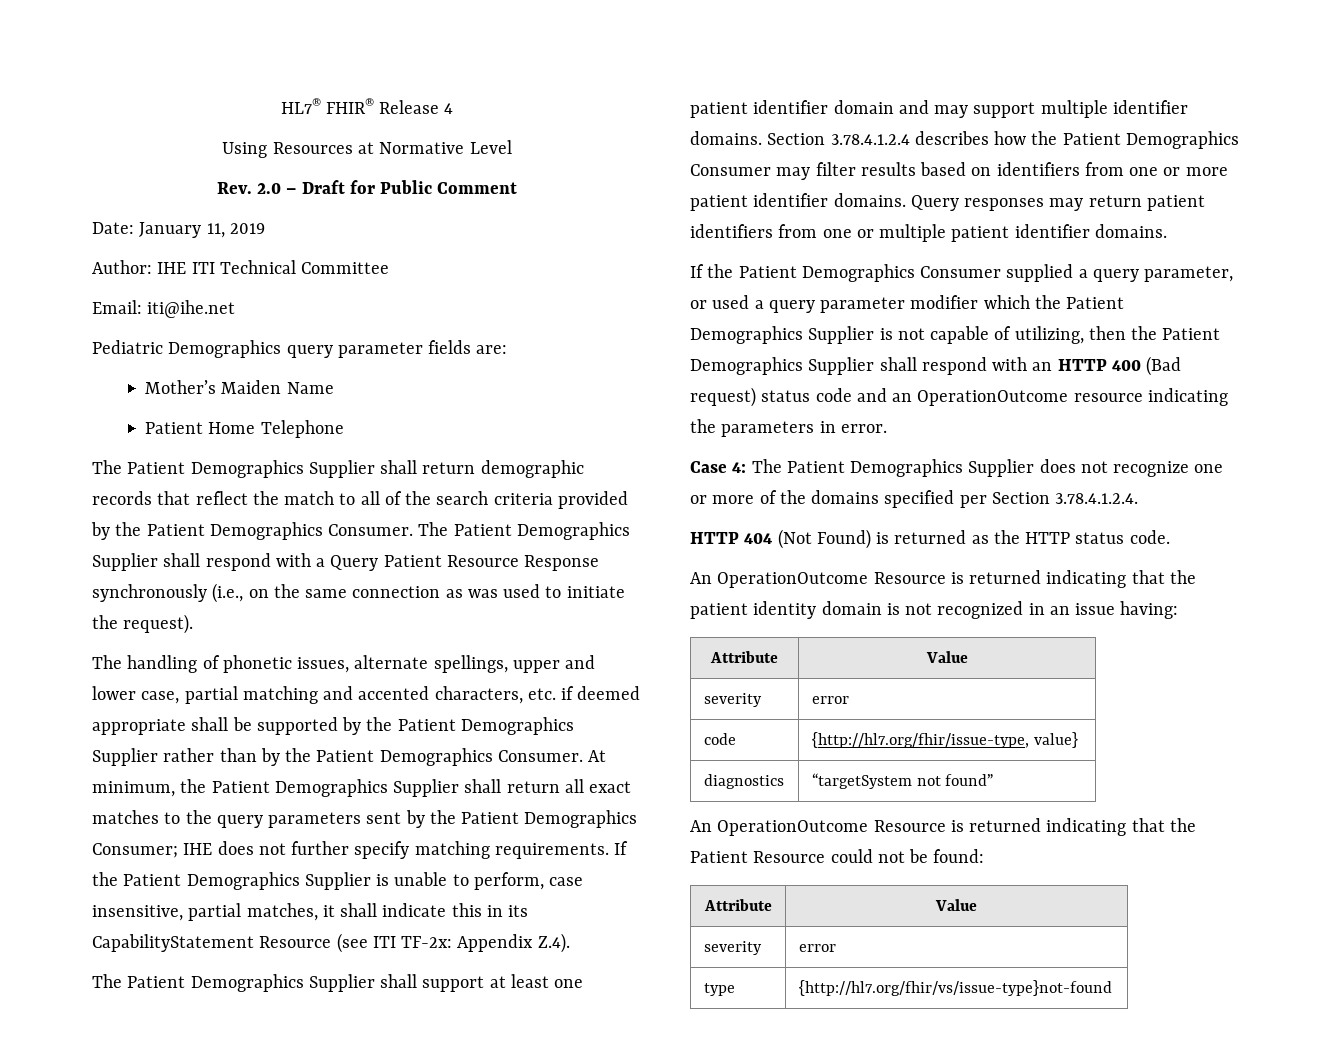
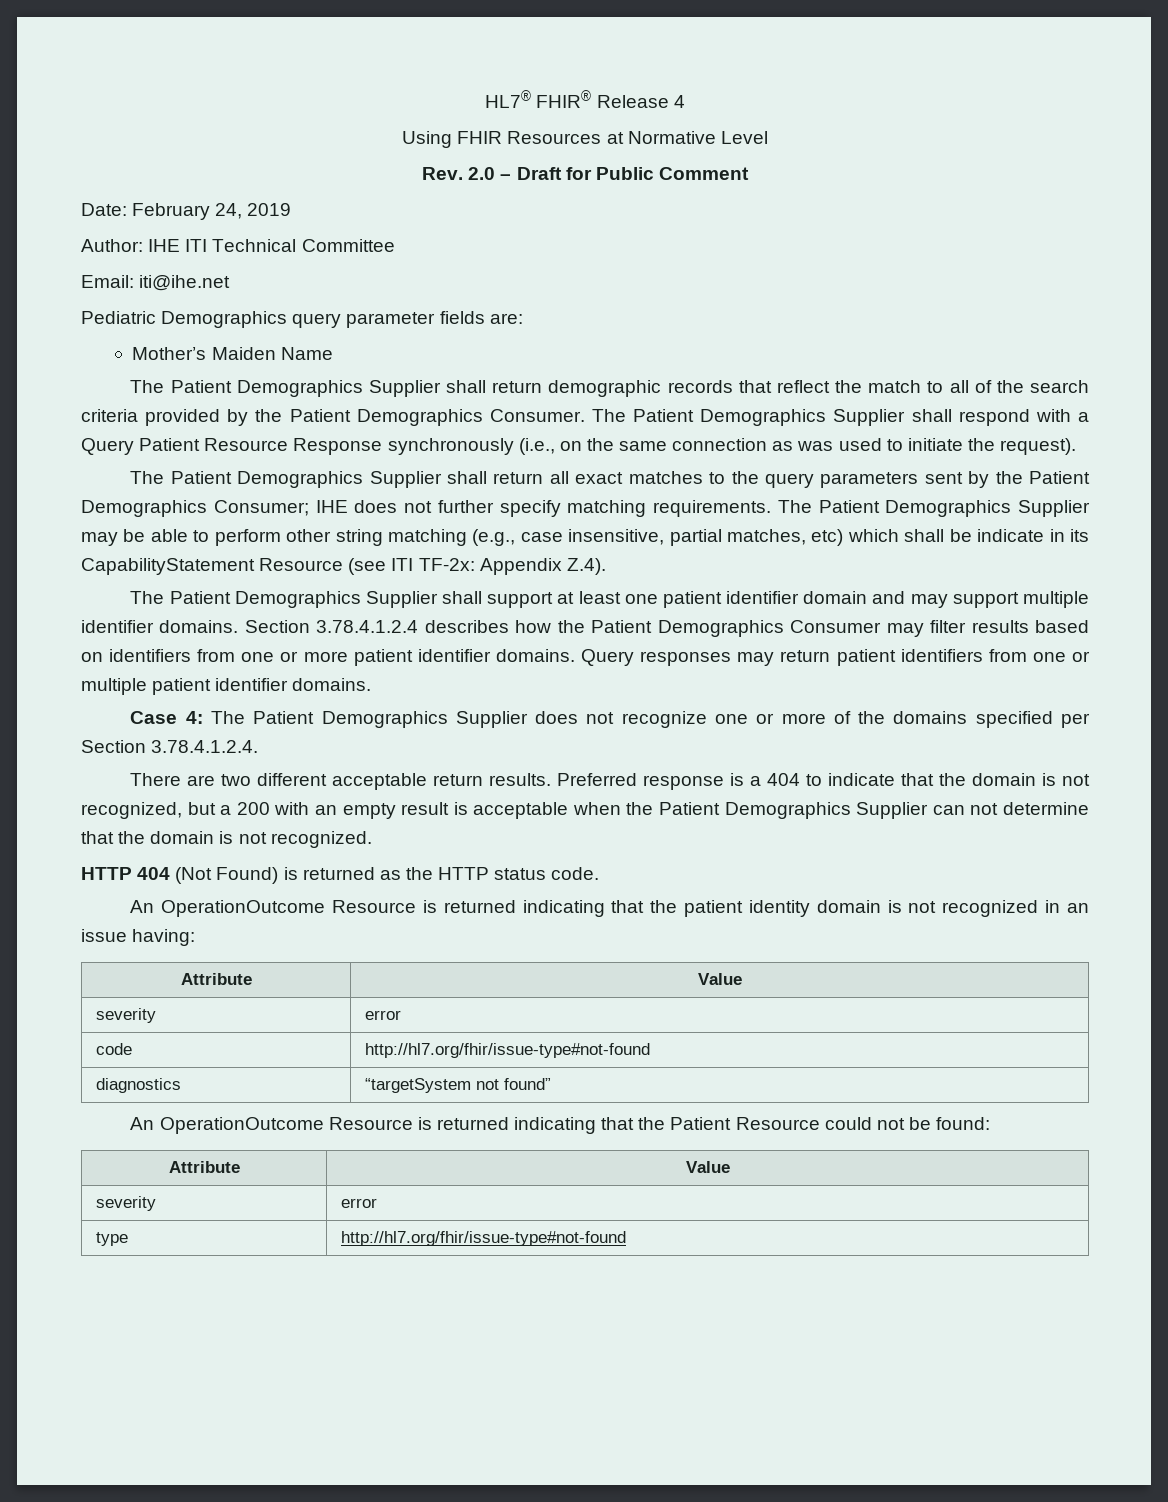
- Using Resources at Normative Level
+ Using FHIR Resources at Normative Level
- Date: January 11, 2019
+ Date: February 24, 2019
- Patient Home Telephone
- The handling of phonetic issues, alternate spellings, upper and lower case, partial matching and accented characters, etc. if deemed appropriate shall be supported by the Patient Demographics Supplier rather than by the Patient Demographics Consumer. At minimum, the Patient Demographics Supplier shall return all exact matches to the query parameters sent by the Patient Demographics Consumer; IHE does not further specify matching requirements.
+ The Patient Demographics Supplier shall return all exact matches to the query parameters sent by the Patient Demographics Consumer; IHE does not further specify matching requirements.
- If the Patient Demographics Supplier is unable to perform, case insensitive, partial matches, it shall indicate this in its CapabilityStatement Resource (see ITI TF-2x: Appendix Z.4).
+ The Patient Demographics Supplier may be able to perform other string matching (e.g., case insensitive, partial matches, etc) which shall be indicate in its CapabilityStatement Resource (see ITI TF-2x: Appendix Z.4).
- If the Patient Demographics Consumer supplied a query parameter, or used a query parameter modifier which the Patient Demographics Supplier is not capable of utilizing, then the Patient Demographics Supplier shall respond with an HTTP 400 (Bad request) status code and an OperationOutcome resource indicating the parameters in error.
+ There are two different acceptable return results. Preferred response is a 404 to indicate that the domain is not recognized, but a 200 with an empty result is acceptable when the Patient Demographics Supplier can not determine that the domain is not recognized.
- code | {http://hl7.org/fhir/issue-type, value}
+ code | http://hl7.org/fhir/issue-type#not-found
- type | {http://hl7.org/fhir/vs/issue-type}not-found
+ type | http://hl7.org/fhir/issue-type#not-found

